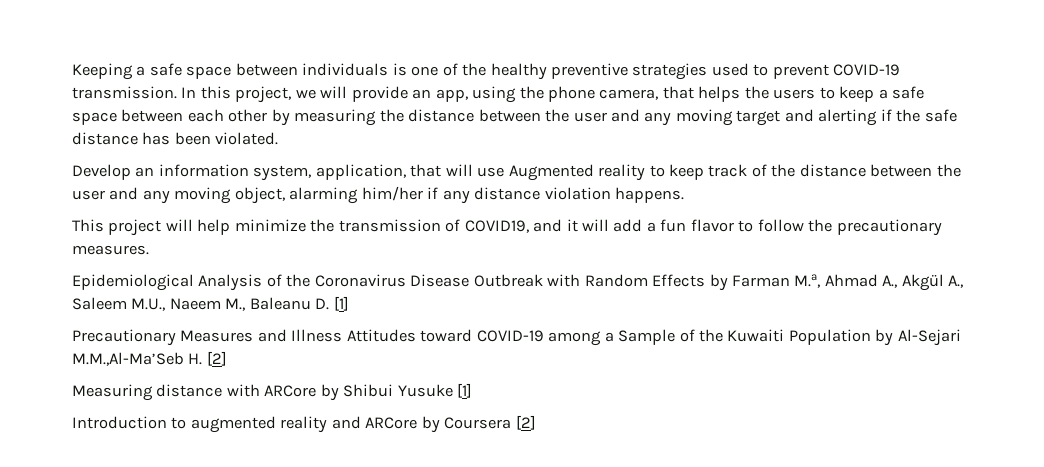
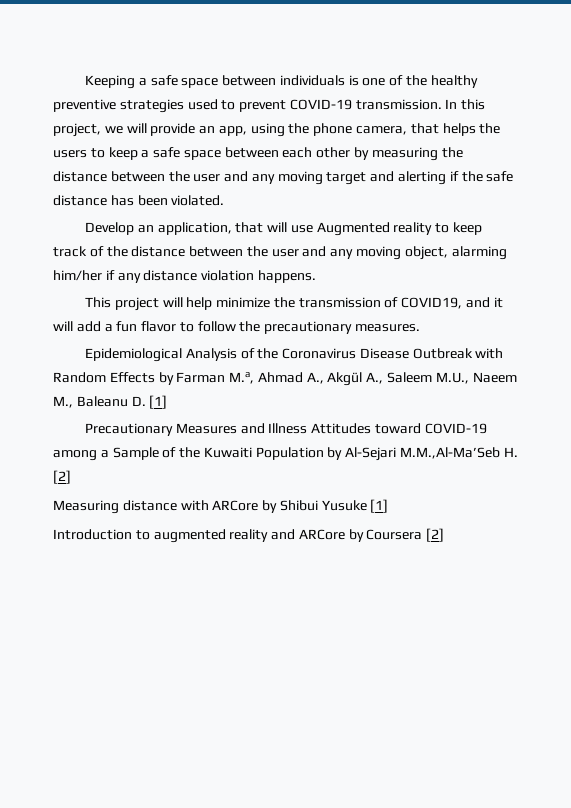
- Develop an information system, application, that will use Augmented reality to keep track of the distance between the user and any moving object, alarming him/her if any distance violation happens.
+ Develop an application, that will use Augmented reality to keep track of the distance between the user and any moving object, alarming him/her if any distance violation happens.

